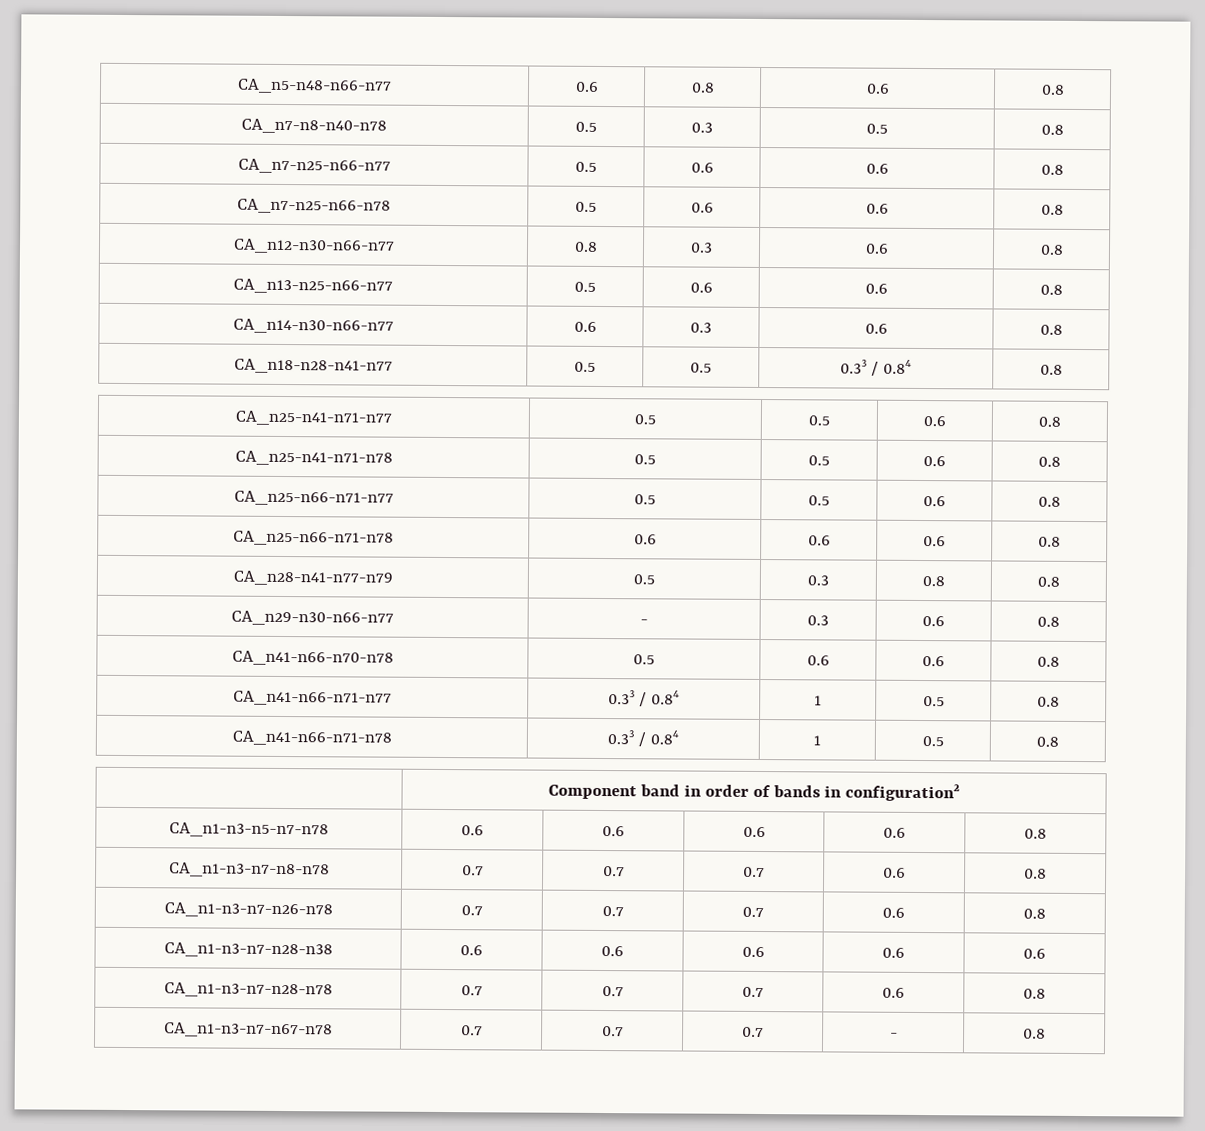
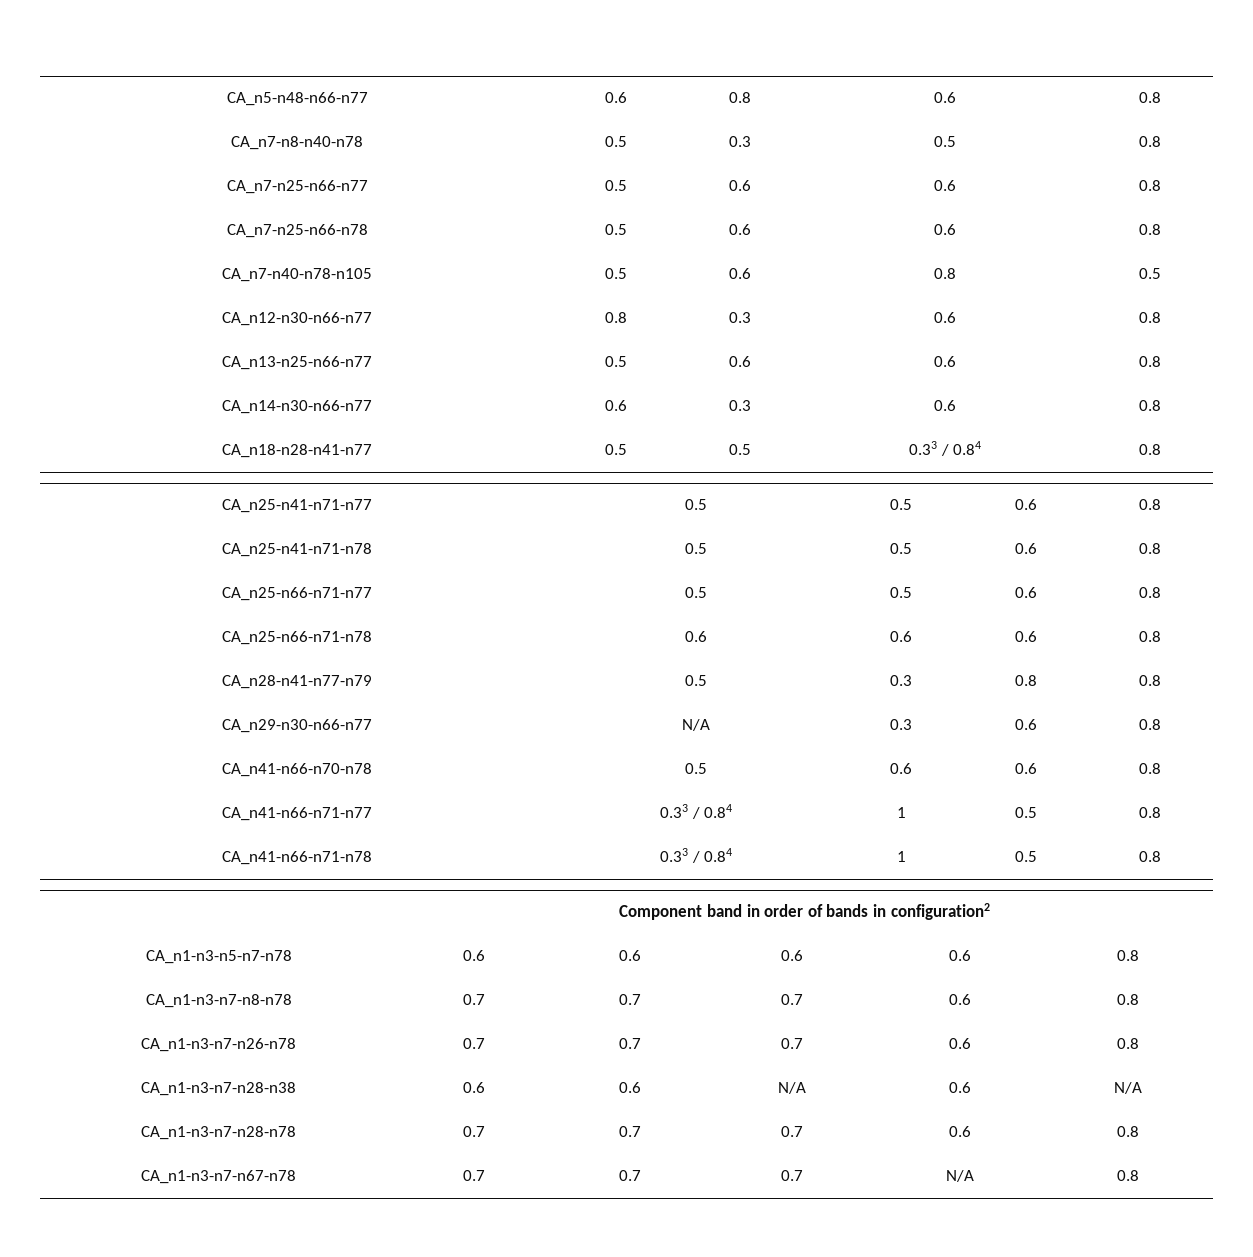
+ CA_n7-n40-n78-n105 | 0.5 | 0.6 | 0.8 | 0.5
- CA_n29-n30-n66-n77 | - | 0.3 | 0.6 | 0.8
+ CA_n29-n30-n66-n77 | N/A | 0.3 | 0.6 | 0.8
- CA_n1-n3-n7-n28-n38 | 0.6 | 0.6 | 0.6 | 0.6 | 0.6
+ CA_n1-n3-n7-n28-n38 | 0.6 | 0.6 | N/A | 0.6 | N/A
- CA_n1-n3-n7-n67-n78 | 0.7 | 0.7 | 0.7 | - | 0.8
+ CA_n1-n3-n7-n67-n78 | 0.7 | 0.7 | 0.7 | N/A | 0.8

